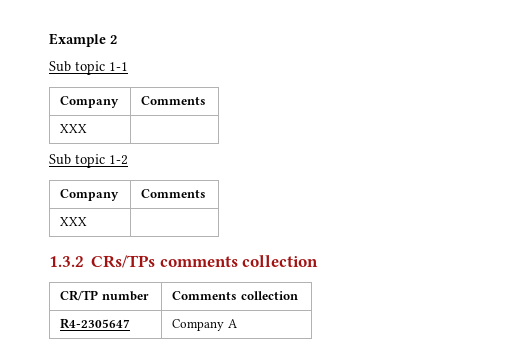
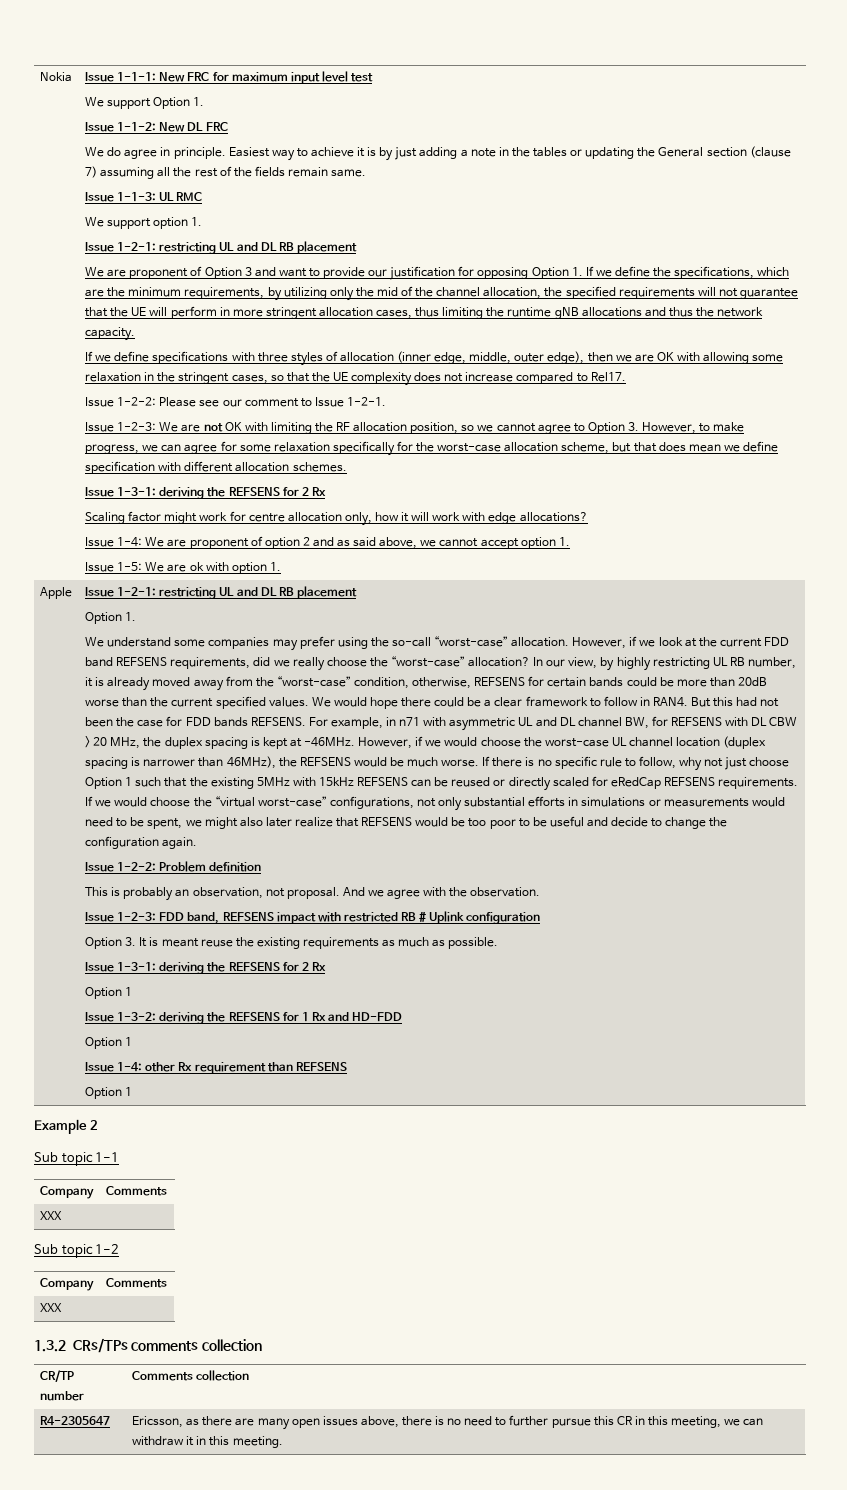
+ Nokia | Issue 1-1-1: New FRC for maximum input level test
+ We support Option 1.
+ Issue 1-1-2: New DL FRC
+ We do agree in principle. Easiest way to achieve it is by just adding a note in the tables or updating the General section (clause 7) assuming all the rest of the fields remain same.
+ Issue 1-1-3: UL RMC
+ We support option 1.
+ Issue 1-2-1: restricting UL and DL RB placement
+ We are proponent of Option 3 and want to provide our justification for opposing Option 1. If we define the specifications, which are the minimum requirements, by utilizing only the mid of the channel allocation, the specified requirements will not guarantee that the UE will perform in more stringent allocation cases, thus limiting the runtime gNB allocations and thus the network capacity.
+ If we define specifications with three styles of allocation (inner edge, middle, outer edge), then we are OK with allowing some relaxation in the stringent cases, so that the UE complexity does not increase compared to Rel17.
+ Issue 1-2-2: Please see our comment to Issue 1-2-1.
+ Issue 1-2-3: We are not OK with limiting the RF allocation position, so we cannot agree to Option 3. However, to make progress, we can agree for some relaxation specifically for the worst-case allocation scheme, but that does mean we define specification with different allocation schemes.
+ Issue 1-3-1: deriving the REFSENS for 2 Rx
+ Scaling factor might work for centre allocation only, how it will work with edge allocations?
+ Issue 1-4: We are proponent of option 2 and as said above, we cannot accept option 1.
+ Issue 1-5: We are ok with option 1.
+ Apple | Issue 1-2-1: restricting UL and DL RB placement
+ Option 1.
+ We understand some companies may prefer using the so-call “worst-case” allocation. However, if we look at the current FDD band REFSENS requirements, did we really choose the “worst-case” allocation? In our view, by highly restricting UL RB number, it is already moved away from the “worst-case” condition, otherwise, REFSENS for certain bands could be more than 20dB worse than the current specified values. We would hope there could be a clear framework to follow in RAN4. But this had not been the case for FDD bands REFSENS. For example, in n71 with asymmetric UL and DL channel BW, for REFSENS with DL CBW > 20 MHz, the duplex spacing is kept at -46MHz. However, if we would choose the worst-case UL channel location (duplex spacing is narrower than 46MHz), the REFSENS would be much worse. If there is no specific rule to follow, why not just choose Option 1 such that the existing 5MHz with 15kHz REFSENS can be reused or directly scaled for eRedCap REFSENS requirements. If we would choose the “virtual worst-case” configurations, not only substantial efforts in simulations or measurements would need to be spent, we might also later realize that REFSENS would be too poor to be useful and decide to change the configuration again.
+ Issue 1-2-2: Problem definition
+ This is probably an observation, not proposal. And we agree with the observation.
+ Issue 1-2-3: FDD band, REFSENS impact with restricted RB # Uplink configuration
+ Option 3. It is meant reuse the existing requirements as much as possible.
+ Issue 1-3-1: deriving the REFSENS for 2 Rx
+ Option 1
+ Issue 1-3-2: deriving the REFSENS for 1 Rx and HD-FDD
+ Option 1
+ Issue 1-4: other Rx requirement than REFSENS
+ Option 1
- R4-2305647 | Company A
+ R4-2305647 | Ericsson, as there are many open issues above, there is no need to further pursue this CR in this meeting, we can withdraw it in this meeting.

